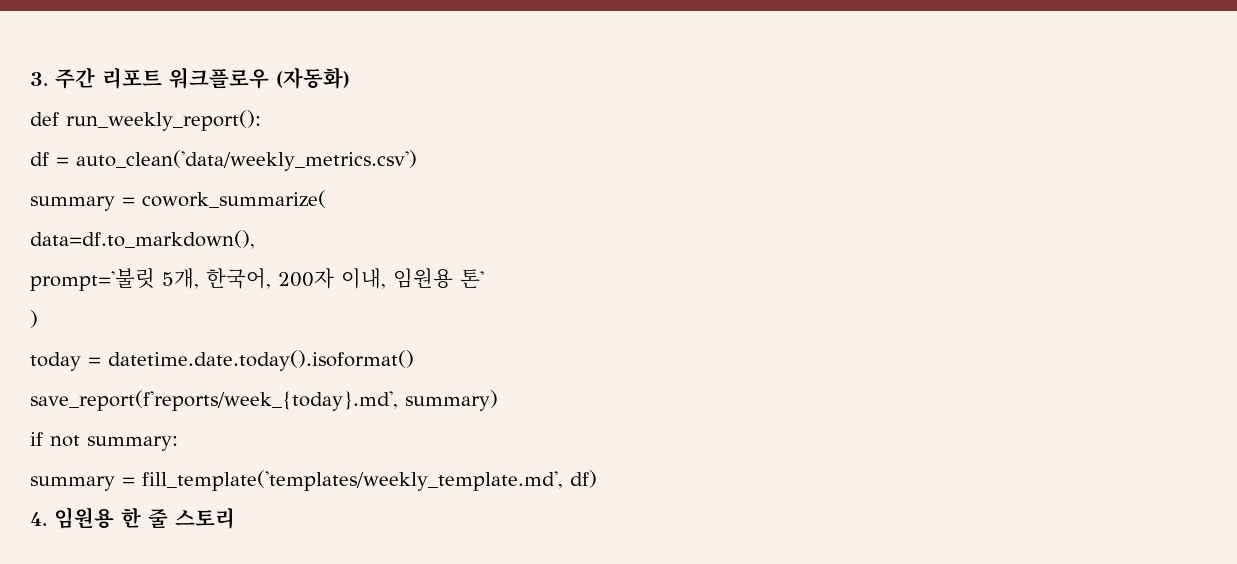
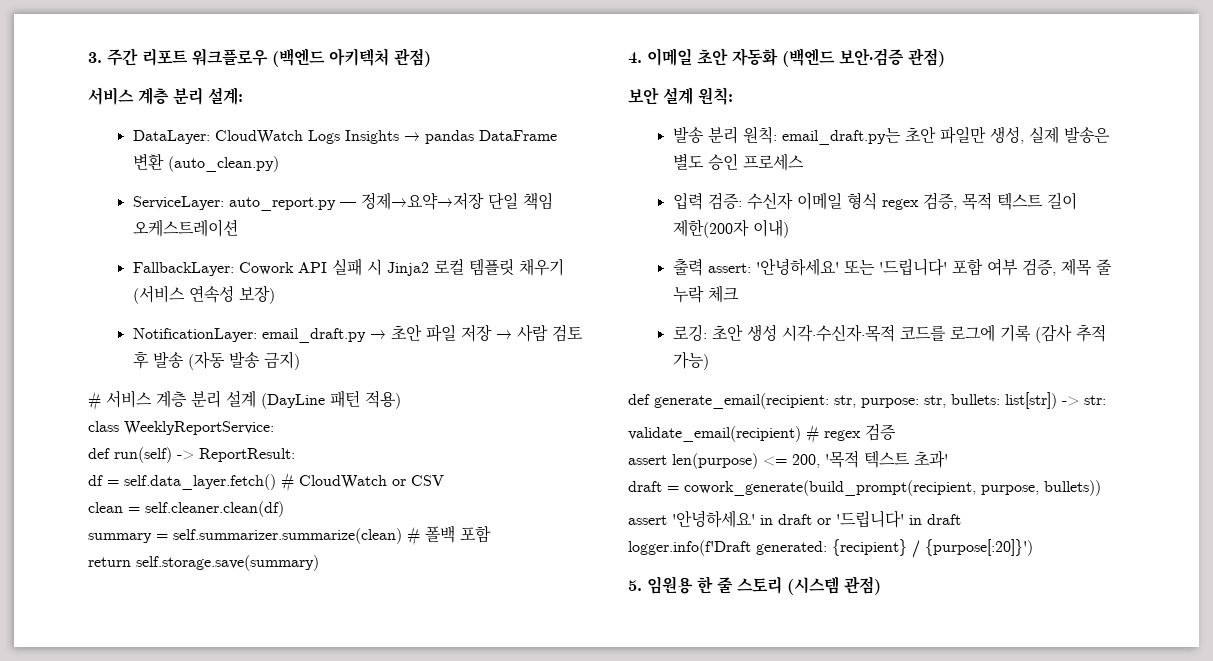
- 3. 주간 리포트 워크플로우 (자동화)
- def run_weekly_report():
- df = auto_clean('data/weekly_metrics.csv')
- summary = cowork_summarize(
- data=df.to_markdown(),
- prompt='불릿 5개, 한국어, 200자 이내, 임원용 톤'
- )
- today = datetime.date.today().isoformat()
- save_report(f'reports/week_{today}.md', summary)
- if not summary:
- summary = fill_template('templates/weekly_template.md', df)
- 4. 임원용 한 줄 스토리
+ 3. 주간 리포트 워크플로우 (백엔드 아키텍처 관점)
+ 서비스 계층 분리 설계:
+ DataLayer: CloudWatch Logs Insights → pandas DataFrame 변환 (auto_clean.py)
+ ServiceLayer: auto_report.py — 정제→요약→저장 단일 책임 오케스트레이션
+ FallbackLayer: Cowork API 실패 시 Jinja2 로컬 템플릿 채우기 (서비스 연속성 보장)
+ NotificationLayer: email_draft.py → 초안 파일 저장 → 사람 검토 후 발송 (자동 발송 금지)
+ # 서비스 계층 분리 설계 (DayLine 패턴 적용)
+ class WeeklyReportService:
+ def run(self) -> ReportResult:
+ df = self.data_layer.fetch() # CloudWatch or CSV
+ clean = self.cleaner.clean(df)
+ summary = self.summarizer.summarize(clean) # 폴백 포함
+ return self.storage.save(summary)
+ 4. 이메일 초안 자동화 (백엔드 보안·검증 관점)
+ 보안 설계 원칙:
+ 발송 분리 원칙: email_draft.py는 초안 파일만 생성, 실제 발송은 별도 승인 프로세스
+ 입력 검증: 수신자 이메일 형식 regex 검증, 목적 텍스트 길이 제한(200자 이내)
+ 출력 assert: '안녕하세요' 또는 '드립니다' 포함 여부 검증, 제목 줄 누락 체크
+ 로깅: 초안 생성 시각·수신자·목적 코드를 로그에 기록 (감사 추적 가능)
+ def generate_email(recipient: str, purpose: str, bullets: list[str]) -> str:
+ validate_email(recipient) # regex 검증
+ assert len(purpose) <= 200, '목적 텍스트 초과'
+ draft = cowork_generate(build_prompt(recipient, purpose, bullets))
+ assert '안녕하세요' in draft or '드립니다' in draft
+ logger.info(f'Draft generated: {recipient} / {purpose[:20]}')
+ 5. 임원용 한 줄 스토리 (시스템 관점)

